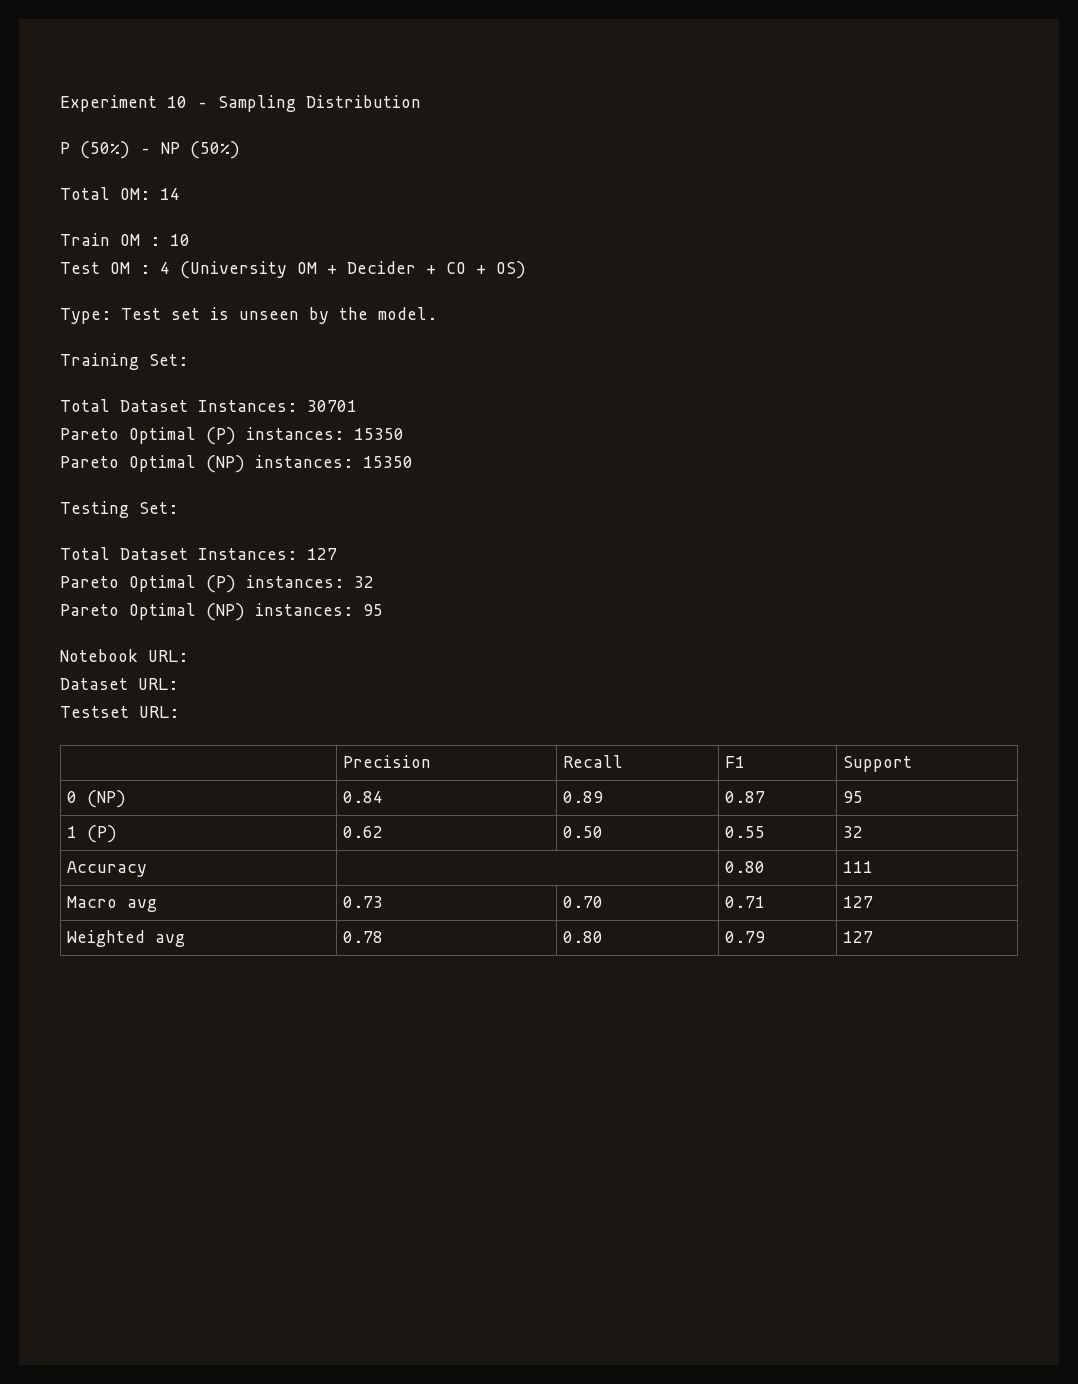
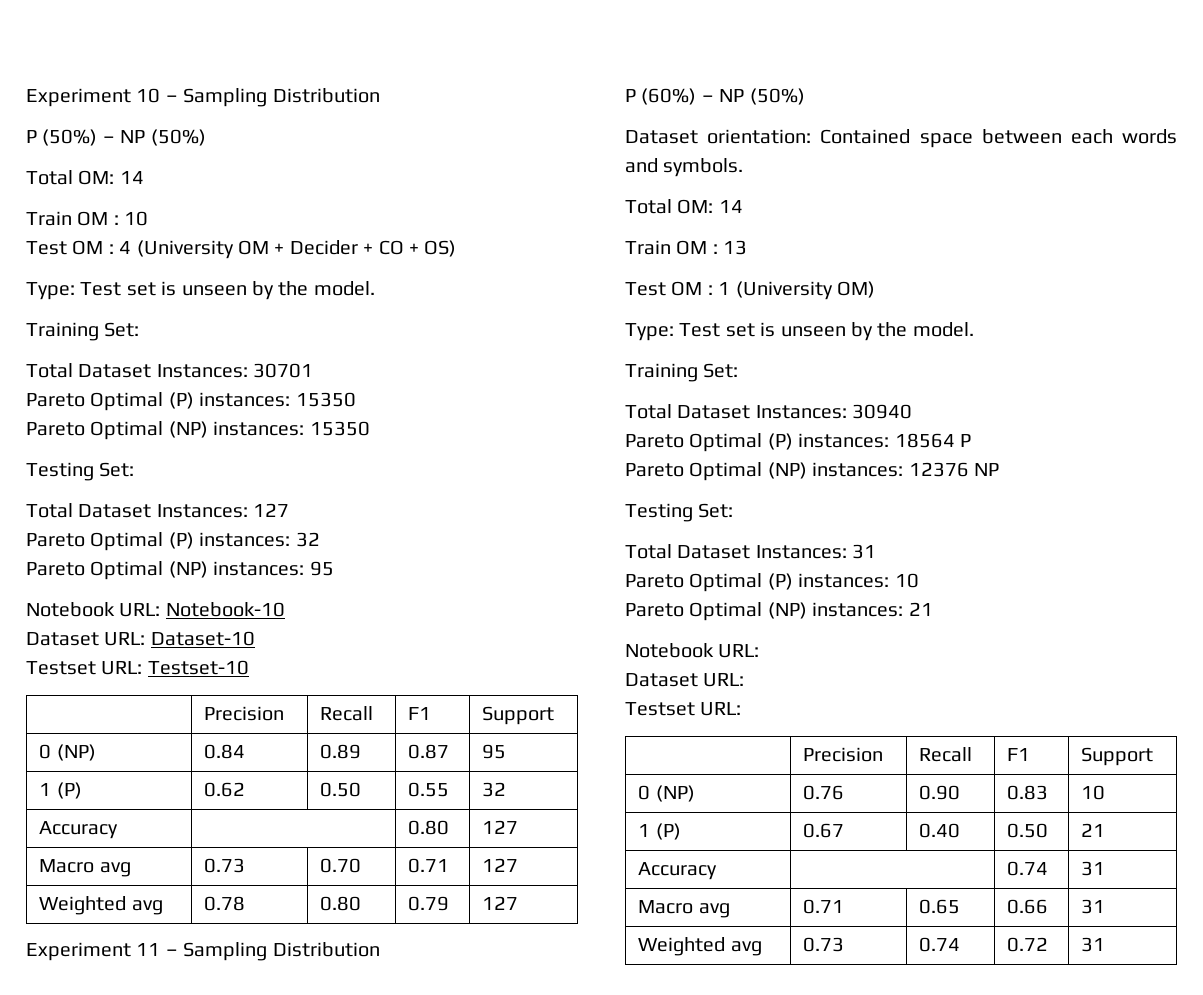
- Notebook URL:
- Dataset URL:
- Testset URL:
+ Notebook URL: Notebook-10
+ Dataset URL: Dataset-10
+ Testset URL: Testset-10
- Accuracy | | 0.80 | 111
+ Accuracy | | 0.80 | 127
+ Experiment 11 – Sampling Distribution
+ P (60%) – NP (50%)
+ Dataset orientation: Contained space between each words and symbols.
+ Total OM: 14
+ Train OM : 13
+ Test OM : 1 (University OM)
+ Type: Test set is unseen by the model.
+ Training Set:
+ Total Dataset Instances: 30940
+ Pareto Optimal (P) instances: 18564 P
+ Pareto Optimal (NP) instances: 12376 NP
+ Testing Set:
+ Total Dataset Instances: 31
+ Pareto Optimal (P) instances: 10
+ Pareto Optimal (NP) instances: 21
+ Notebook URL:
+ Dataset URL:
+ Testset URL:
+ | Precision | Recall | F1 | Support
+ 0 (NP) | 0.76 | 0.90 | 0.83 | 10
+ 1 (P) | 0.67 | 0.40 | 0.50 | 21
+ Accuracy | | 0.74 | 31
+ Macro avg | 0.71 | 0.65 | 0.66 | 31
+ Weighted avg | 0.73 | 0.74 | 0.72 | 31

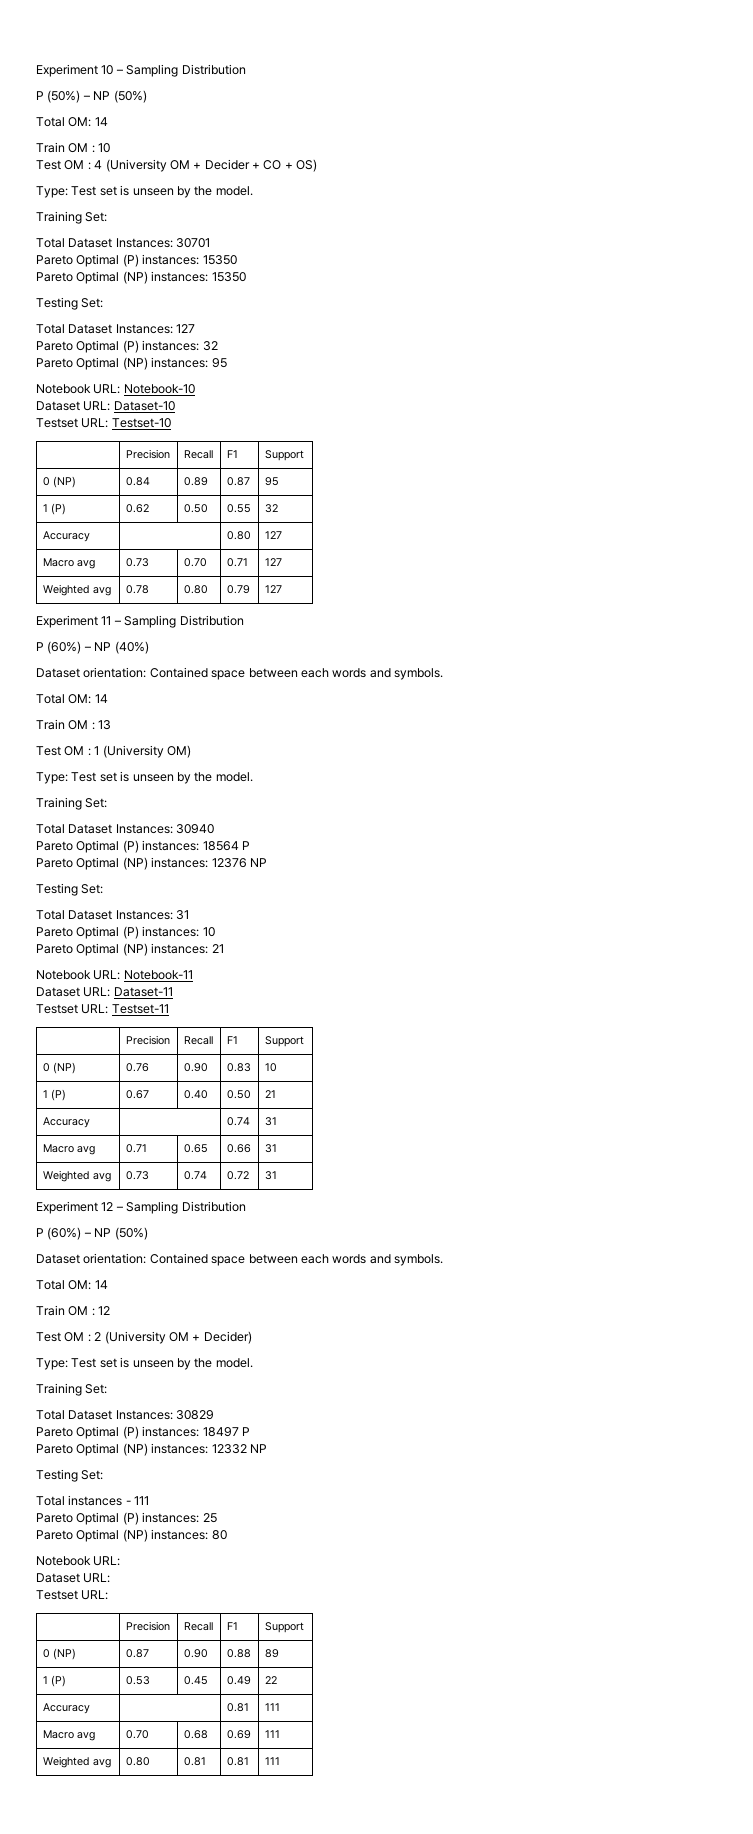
- P (60%) – NP (50%)
+ P (60%) – NP (40%)
  Pareto Optimal (NP) instances: 21
- Notebook URL:
- Dataset URL:
- Testset URL:
+ Notebook URL: Notebook-11
+ Dataset URL: Dataset-11
+ Testset URL: Testset-11
+ Experiment 12 – Sampling Distribution
+ P (60%) – NP (50%)
+ Dataset orientation: Contained space between each words and symbols.
+ Total OM: 14
+ Train OM : 12
+ Test OM : 2 (University OM + Decider)
+ Type: Test set is unseen by the model.
+ Training Set:
+ Total Dataset Instances: 30829
+ Pareto Optimal (P) instances: 18497 P
+ Pareto Optimal (NP) instances: 12332 NP
+ Testing Set:
+ Total instances - 111
+ Pareto Optimal (P) instances: 25
+ Pareto Optimal (NP) instances: 80
+ Notebook URL:
+ Dataset URL:
+ Testset URL:
+ | Precision | Recall | F1 | Support
+ 0 (NP) | 0.87 | 0.90 | 0.88 | 89
+ 1 (P) | 0.53 | 0.45 | 0.49 | 22
+ Accuracy | | 0.81 | 111
+ Macro avg | 0.70 | 0.68 | 0.69 | 111
+ Weighted avg | 0.80 | 0.81 | 0.81 | 111

